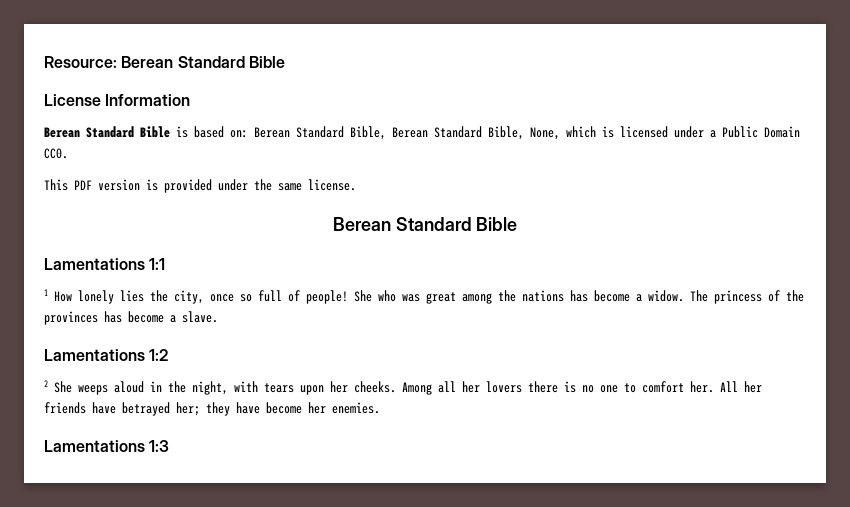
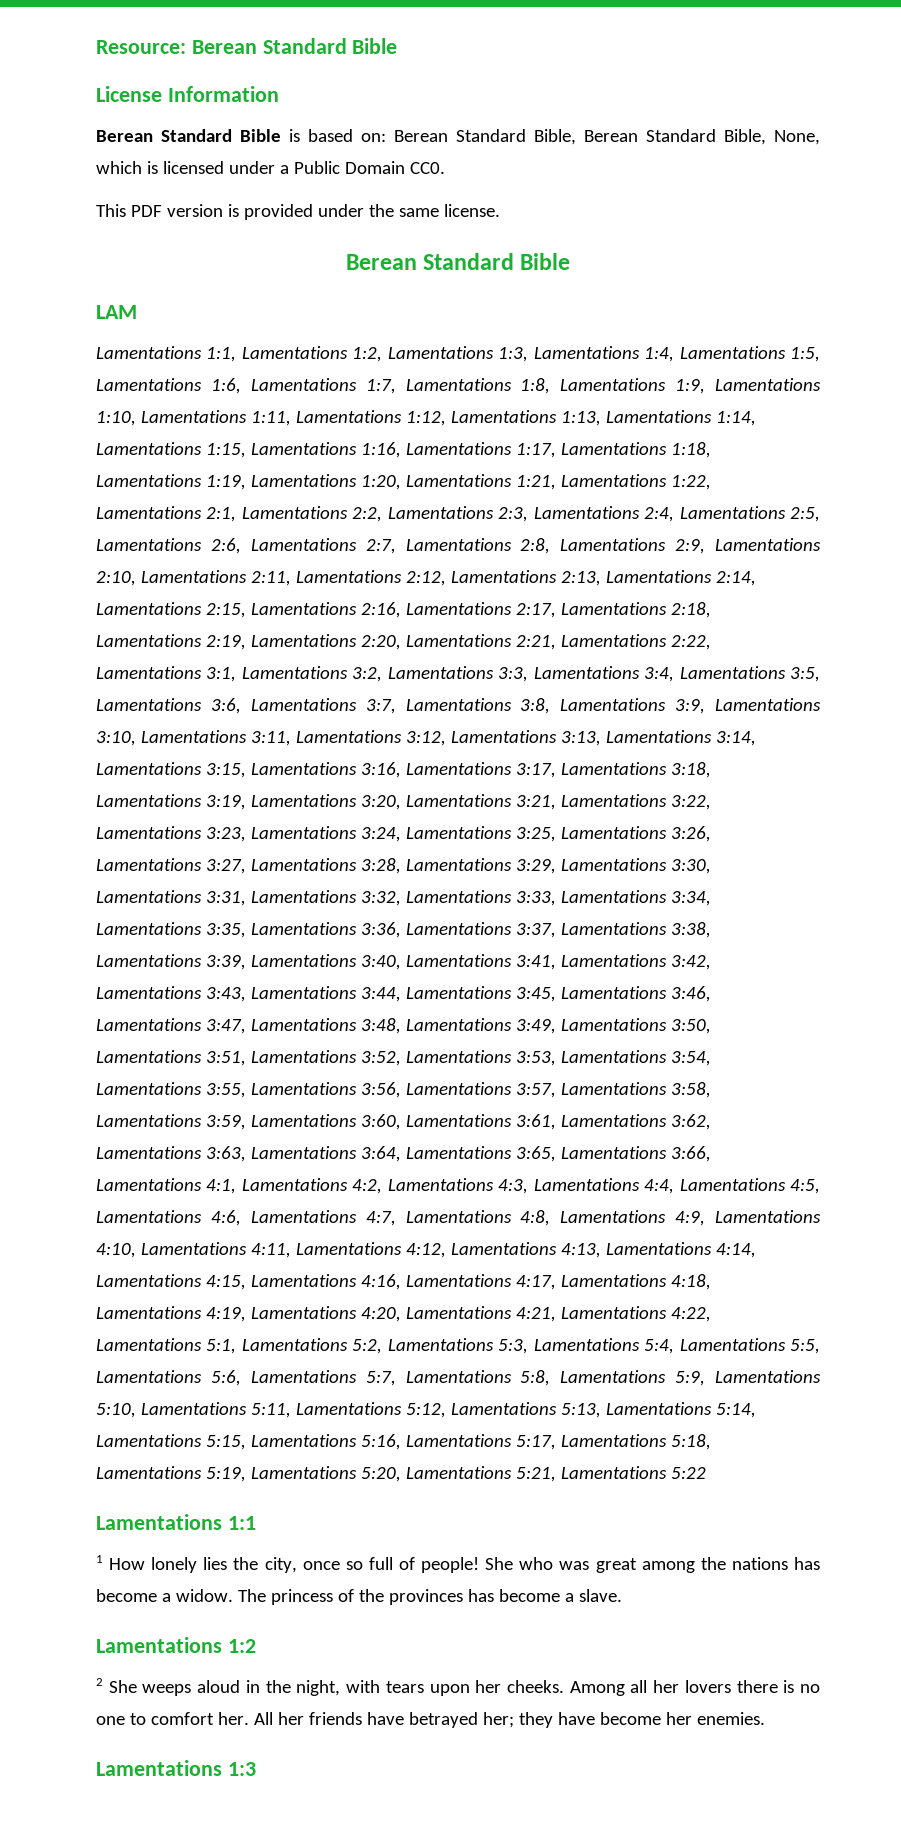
+ LAM
+ Lamentations 1:1, Lamentations 1:2, Lamentations 1:3, Lamentations 1:4, Lamentations 1:5, Lamentations 1:6, Lamentations 1:7, Lamentations 1:8, Lamentations 1:9, Lamentations 1:10, Lamentations 1:11, Lamentations 1:12, Lamentations 1:13, Lamentations 1:14, Lamentations 1:15, Lamentations 1:16, Lamentations 1:17, Lamentations 1:18, Lamentations 1:19, Lamentations 1:20, Lamentations 1:21, Lamentations 1:22, Lamentations 2:1, Lamentations 2:2, Lamentations 2:3, Lamentations 2:4, Lamentations 2:5, Lamentations 2:6, Lamentations 2:7, Lamentations 2:8, Lamentations 2:9, Lamentations 2:10, Lamentations 2:11, Lamentations 2:12, Lamentations 2:13, Lamentations 2:14, Lamentations 2:15, Lamentations 2:16, Lamentations 2:17, Lamentations 2:18, Lamentations 2:19, Lamentations 2:20, Lamentations 2:21, Lamentations 2:22, Lamentations 3:1, Lamentations 3:2, Lamentations 3:3, Lamentations 3:4, Lamentations 3:5, Lamentations 3:6, Lamentations 3:7, Lamentations 3:8, Lamentations 3:9, Lamentations 3:10, Lamentations 3:11, Lamentations 3:12, Lamentations 3:13, Lamentations 3:14, Lamentations 3:15, Lamentations 3:16, Lamentations 3:17, Lamentations 3:18, Lamentations 3:19, Lamentations 3:20, Lamentations 3:21, Lamentations 3:22, Lamentations 3:23, Lamentations 3:24, Lamentations 3:25, Lamentations 3:26, Lamentations 3:27, Lamentations 3:28, Lamentations 3:29, Lamentations 3:30, Lamentations 3:31, Lamentations 3:32, Lamentations 3:33, Lamentations 3:34, Lamentations 3:35, Lamentations 3:36, Lamentations 3:37, Lamentations 3:38, Lamentations 3:39, Lamentations 3:40, Lamentations 3:41, Lamentations 3:42, Lamentations 3:43, Lamentations 3:44, Lamentations 3:45, Lamentations 3:46, Lamentations 3:47, Lamentations 3:48, Lamentations 3:49, Lamentations 3:50, Lamentations 3:51, Lamentations 3:52, Lamentations 3:53, Lamentations 3:54, Lamentations 3:55, Lamentations 3:56, Lamentations 3:57, Lamentations 3:58, Lamentations 3:59, Lamentations 3:60, Lamentations 3:61, Lamentations 3:62, Lamentations 3:63, Lamentations 3:64, Lamentations 3:65, Lamentations 3:66, Lamentations 4:1, Lamentations 4:2, Lamentations 4:3, Lamentations 4:4, Lamentations 4:5, Lamentations 4:6, Lamentations 4:7, Lamentations 4:8, Lamentations 4:9, Lamentations 4:10, Lamentations 4:11, Lamentations 4:12, Lamentations 4:13, Lamentations 4:14, Lamentations 4:15, Lamentations 4:16, Lamentations 4:17, Lamentations 4:18, Lamentations 4:19, Lamentations 4:20, Lamentations 4:21, Lamentations 4:22, Lamentations 5:1, Lamentations 5:2, Lamentations 5:3, Lamentations 5:4, Lamentations 5:5, Lamentations 5:6, Lamentations 5:7, Lamentations 5:8, Lamentations 5:9, Lamentations 5:10, Lamentations 5:11, Lamentations 5:12, Lamentations 5:13, Lamentations 5:14, Lamentations 5:15, Lamentations 5:16, Lamentations 5:17, Lamentations 5:18, Lamentations 5:19, Lamentations 5:20, Lamentations 5:21, Lamentations 5:22

